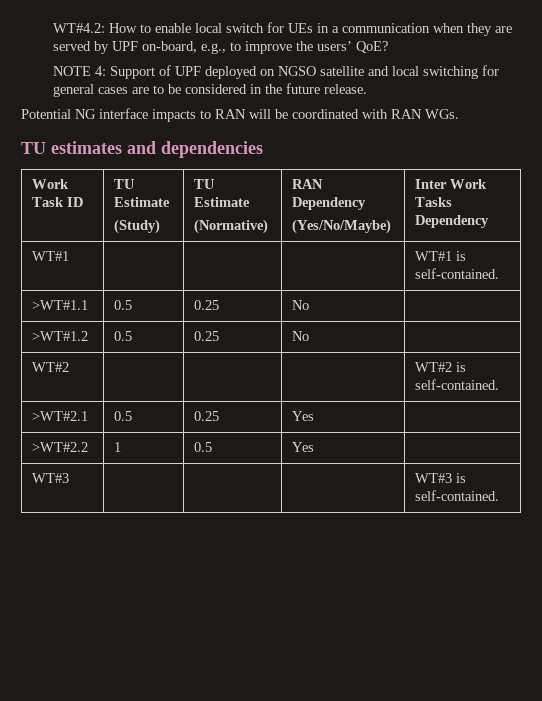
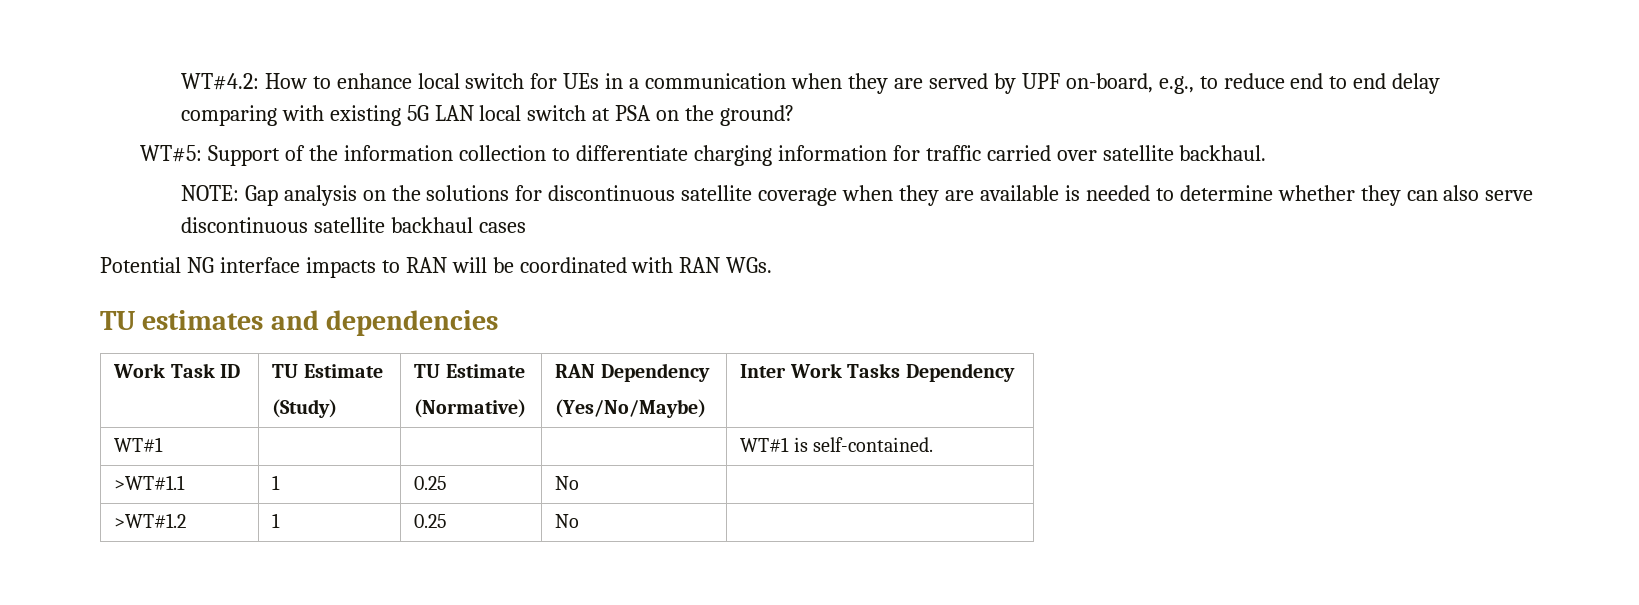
- WT#4.2: How to enable local switch for UEs in a communication when they are served by UPF on-board, e.g., to improve the users’ QoE?
- NOTE 4: Support of UPF deployed on NGSO satellite and local switching for general cases are to be considered in the future release.
+ WT#4.2: How to enhance local switch for UEs in a communication when they are served by UPF on-board, e.g., to reduce end to end delay comparing with existing 5G LAN local switch at PSA on the ground?
+ WT#5: Support of the information collection to differentiate charging information for traffic carried over satellite backhaul.
+ NOTE: Gap analysis on the solutions for discontinuous satellite coverage when they are available is needed to determine whether they can also serve discontinuous satellite backhaul cases
- >WT#1.1 | 0.5 | 0.25 | No |
+ >WT#1.1 | 1 | 0.25 | No |
- >WT#1.2 | 0.5 | 0.25 | No |
- WT#2 | | | | WT#2 is self-contained.
- >WT#2.1 | 0.5 | 0.25 | Yes |
- >WT#2.2 | 1 | 0.5 | Yes |
- WT#3 | | | | WT#3 is self-contained.
+ >WT#1.2 | 1 | 0.25 | No |

